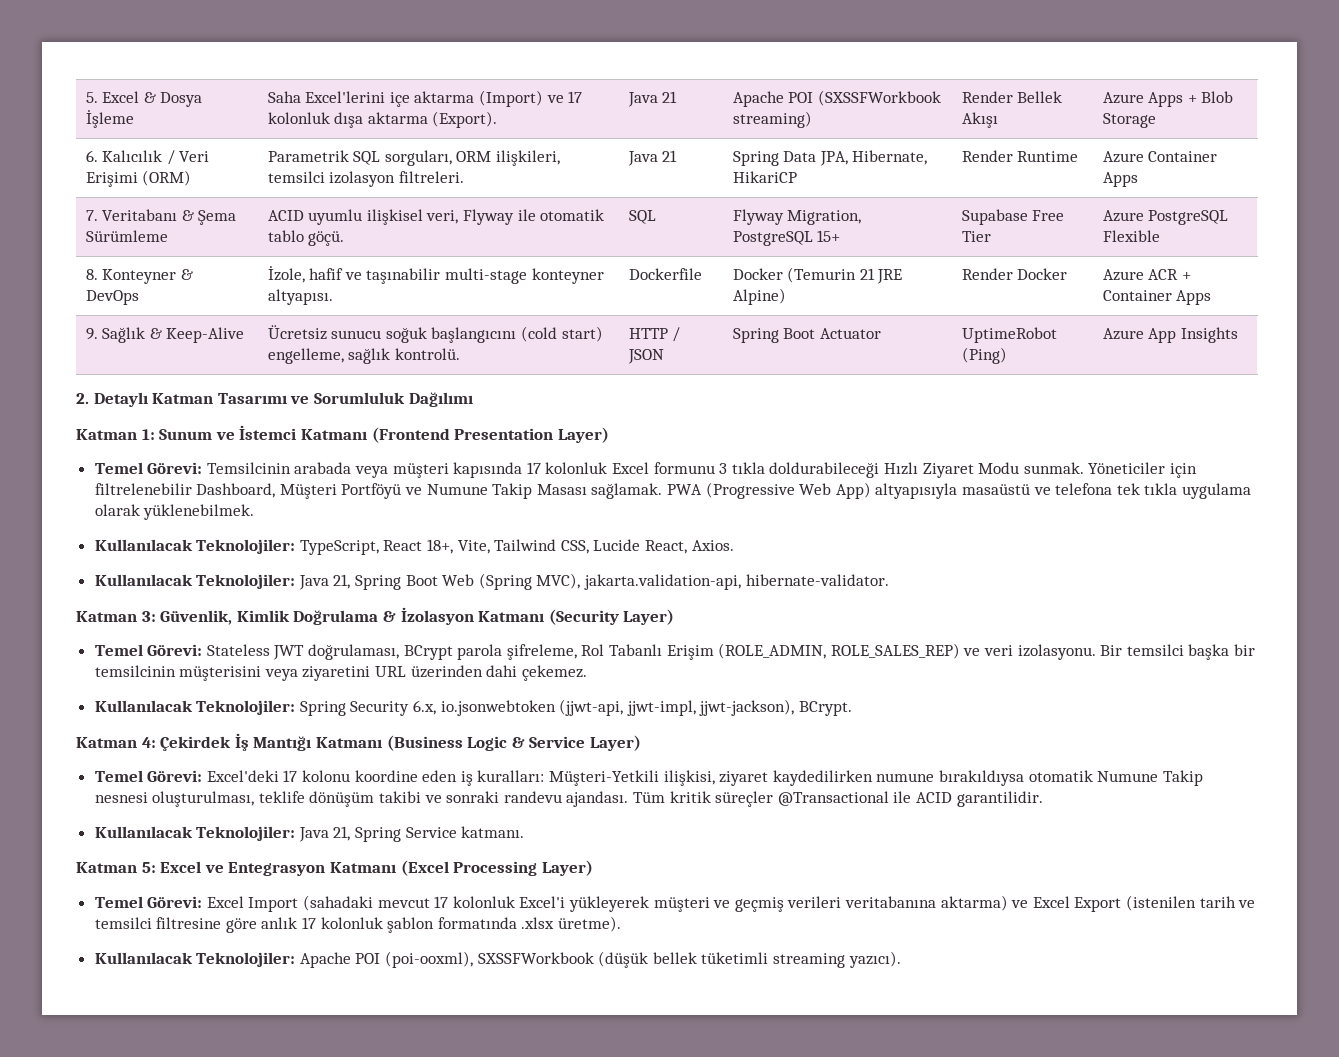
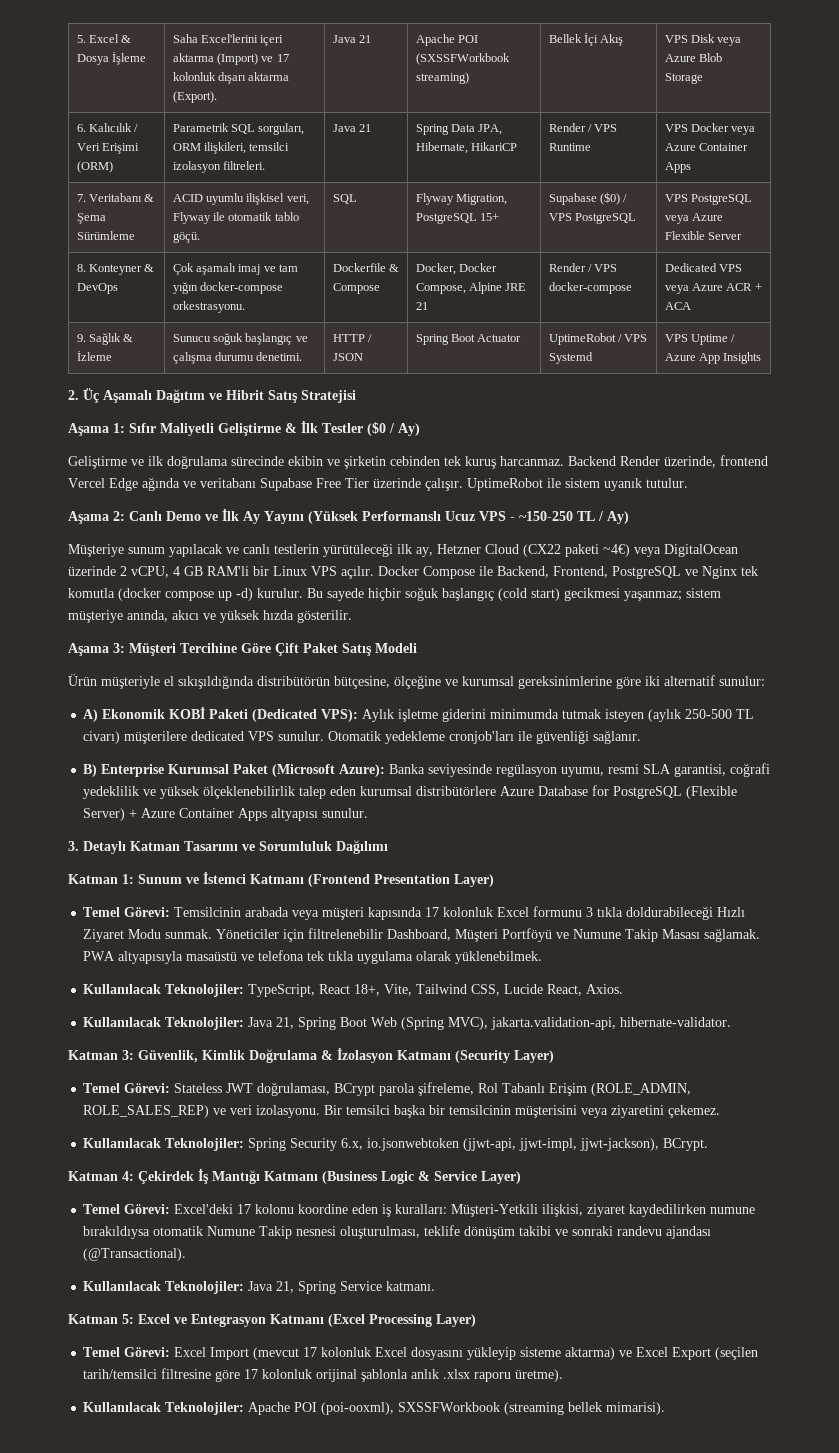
- 5. Excel & Dosya İşleme | Saha Excel'lerini içe aktarma (Import) ve 17 kolonluk dışa aktarma (Export). | Java 21 | Apache POI (SXSSFWorkbook streaming) | Render Bellek Akışı | Azure Apps + Blob Storage
+ 5. Excel & Dosya İşleme | Saha Excel'lerini içeri aktarma (Import) ve 17 kolonluk dışarı aktarma (Export). | Java 21 | Apache POI (SXSSFWorkbook streaming) | Bellek İçi Akış | VPS Disk veya Azure Blob Storage
- 6. Kalıcılık / Veri Erişimi (ORM) | Parametrik SQL sorguları, ORM ilişkileri, temsilci izolasyon filtreleri. | Java 21 | Spring Data JPA, Hibernate, HikariCP | Render Runtime | Azure Container Apps
+ 6. Kalıcılık / Veri Erişimi (ORM) | Parametrik SQL sorguları, ORM ilişkileri, temsilci izolasyon filtreleri. | Java 21 | Spring Data JPA, Hibernate, HikariCP | Render / VPS Runtime | VPS Docker veya Azure Container Apps
- 7. Veritabanı & Şema Sürümleme | ACID uyumlu ilişkisel veri, Flyway ile otomatik tablo göçü. | SQL | Flyway Migration, PostgreSQL 15+ | Supabase Free Tier | Azure PostgreSQL Flexible
+ 7. Veritabanı & Şema Sürümleme | ACID uyumlu ilişkisel veri, Flyway ile otomatik tablo göçü. | SQL | Flyway Migration, PostgreSQL 15+ | Supabase ($0) / VPS PostgreSQL | VPS PostgreSQL veya Azure Flexible Server
- 8. Konteyner & DevOps | İzole, hafif ve taşınabilir multi-stage konteyner altyapısı. | Dockerfile | Docker (Temurin 21 JRE Alpine) | Render Docker | Azure ACR + Container Apps
+ 8. Konteyner & DevOps | Çok aşamalı imaj ve tam yığın docker-compose orkestrasyonu. | Dockerfile & Compose | Docker, Docker Compose, Alpine JRE 21 | Render / VPS docker-compose | Dedicated VPS veya Azure ACR + ACA
- 9. Sağlık & Keep-Alive | Ücretsiz sunucu soğuk başlangıcını (cold start) engelleme, sağlık kontrolü. | HTTP / JSON | Spring Boot Actuator | UptimeRobot (Ping) | Azure App Insights
- 2. Detaylı Katman Tasarımı ve Sorumluluk Dağılımı
+ 9. Sağlık & İzleme | Sunucu soğuk başlangıç ve çalışma durumu denetimi. | HTTP / JSON | Spring Boot Actuator | UptimeRobot / VPS Systemd | VPS Uptime / Azure App Insights
+ 2. Üç Aşamalı Dağıtım ve Hibrit Satış Stratejisi
+ Aşama 1: Sıfır Maliyetli Geliştirme & İlk Testler ($0 / Ay)
+ Geliştirme ve ilk doğrulama sürecinde ekibin ve şirketin cebinden tek kuruş harcanmaz. Backend Render üzerinde, frontend Vercel Edge ağında ve veritabanı Supabase Free Tier üzerinde çalışır. UptimeRobot ile sistem uyanık tutulur.
+ Aşama 2: Canlı Demo ve İlk Ay Yayını (Yüksek Performanslı Ucuz VPS - ~150-250 TL / Ay)
+ Müşteriye sunum yapılacak ve canlı testlerin yürütüleceği ilk ay, Hetzner Cloud (CX22 paketi ~4€) veya DigitalOcean üzerinde 2 vCPU, 4 GB RAM'li bir Linux VPS açılır. Docker Compose ile Backend, Frontend, PostgreSQL ve Nginx tek komutla (docker compose up -d) kurulur. Bu sayede hiçbir soğuk başlangıç (cold start) gecikmesi yaşanmaz; sistem müşteriye anında, akıcı ve yüksek hızda gösterilir.
+ Aşama 3: Müşteri Tercihine Göre Çift Paket Satış Modeli
+ Ürün müşteriyle el sıkışıldığında distribütörün bütçesine, ölçeğine ve kurumsal gereksinimlerine göre iki alternatif sunulur:
+ A) Ekonomik KOBİ Paketi (Dedicated VPS): Aylık işletme giderini minimumda tutmak isteyen (aylık 250-500 TL civarı) müşterilere dedicated VPS sunulur. Otomatik yedekleme cronjob'ları ile güvenliği sağlanır.
+ B) Enterprise Kurumsal Paket (Microsoft Azure): Banka seviyesinde regülasyon uyumu, resmi SLA garantisi, coğrafi yedeklilik ve yüksek ölçeklenebilirlik talep eden kurumsal distribütörlere Azure Database for PostgreSQL (Flexible Server) + Azure Container Apps altyapısı sunulur.
+ 3. Detaylı Katman Tasarımı ve Sorumluluk Dağılımı
- PWA (Progressive Web App) altyapısıyla masaüstü ve telefona tek tıkla uygulama olarak yüklenebilmek.
+ PWA altyapısıyla masaüstü ve telefona tek tıkla uygulama olarak yüklenebilmek.
- Bir temsilci başka bir temsilcinin müşterisini veya ziyaretini URL üzerinden dahi çekemez.
+ Bir temsilci başka bir temsilcinin müşterisini veya ziyaretini çekemez.
- Temel Görevi: Excel'deki 17 kolonu koordine eden iş kuralları: Müşteri-Yetkili ilişkisi, ziyaret kaydedilirken numune bırakıldıysa otomatik Numune Takip nesnesi oluşturulması, teklife dönüşüm takibi ve sonraki randevu ajandası. Tüm kritik süreçler @Transactional ile ACID garantilidir.
+ Temel Görevi: Excel'deki 17 kolonu koordine eden iş kuralları: Müşteri-Yetkili ilişkisi, ziyaret kaydedilirken numune bırakıldıysa otomatik Numune Takip nesnesi oluşturulması, teklife dönüşüm takibi ve sonraki randevu ajandası (@Transactional).
- Temel Görevi: Excel Import (sahadaki mevcut 17 kolonluk Excel'i yükleyerek müşteri ve geçmiş verileri veritabanına aktarma) ve Excel Export (istenilen tarih ve temsilci filtresine göre anlık 17 kolonluk şablon formatında .xlsx üretme).
+ Temel Görevi: Excel Import (mevcut 17 kolonluk Excel dosyasını yükleyip sisteme aktarma) ve Excel Export (seçilen tarih/temsilci filtresine göre 17 kolonluk orijinal şablonla anlık .xlsx raporu üretme).
- Kullanılacak Teknolojiler: Apache POI (poi-ooxml), SXSSFWorkbook (düşük bellek tüketimli streaming yazıcı).
+ Kullanılacak Teknolojiler: Apache POI (poi-ooxml), SXSSFWorkbook (streaming bellek mimarisi).

